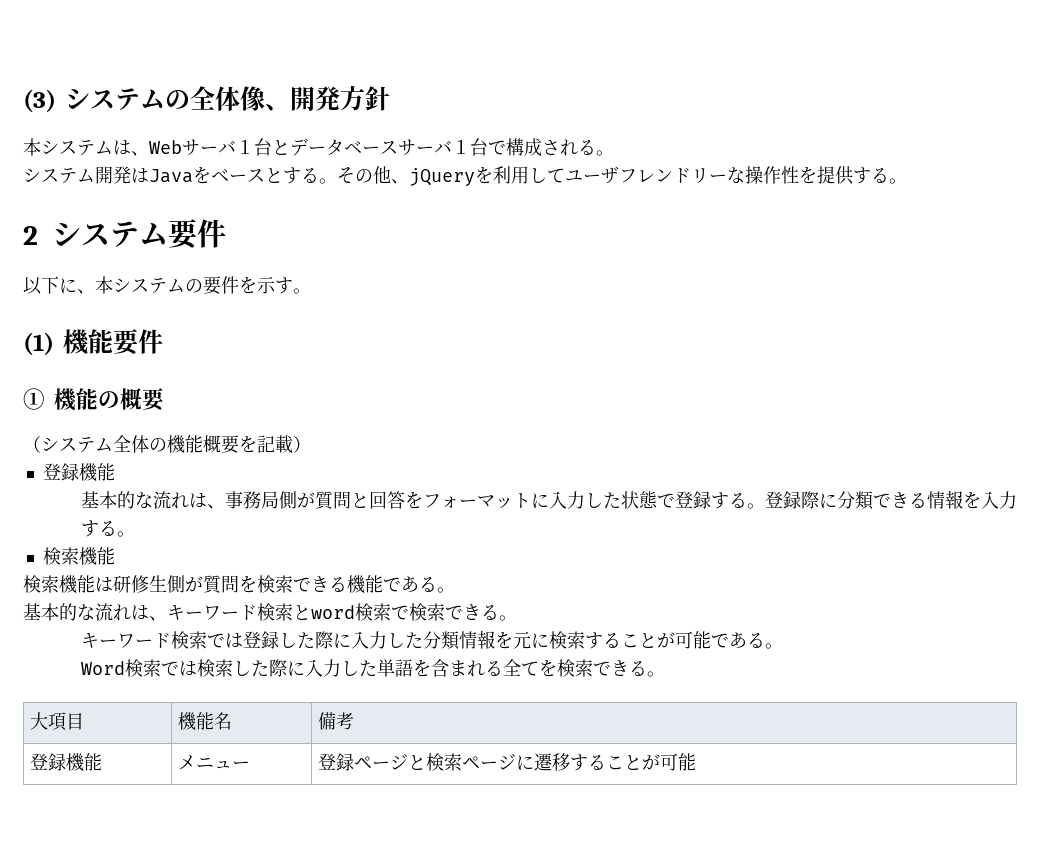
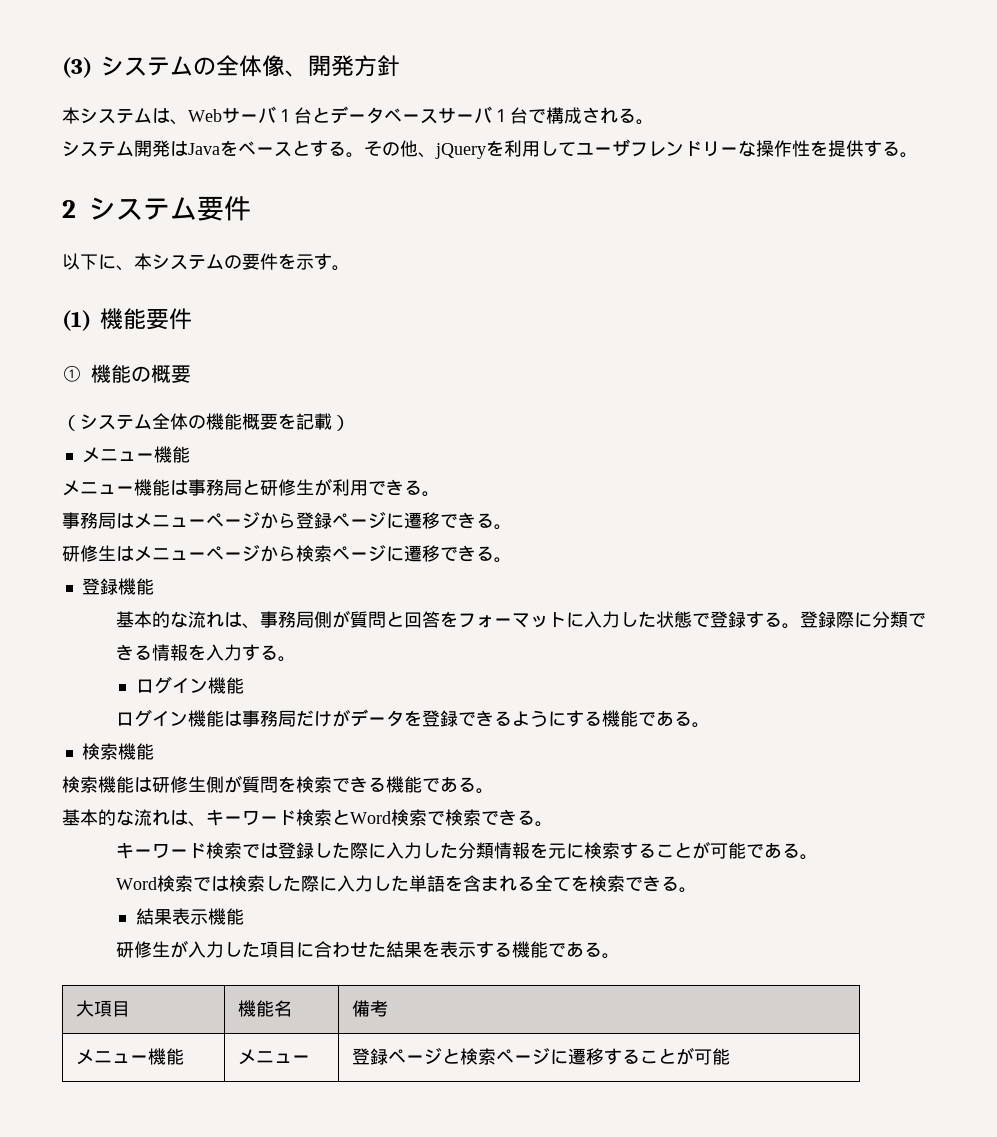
  （システム全体の機能概要を記載）
+ メニュー機能
+ メニュー機能は事務局と研修生が利用できる。
+ 事務局はメニューページから登録ページに遷移できる。
+ 研修生はメニューページから検索ページに遷移できる。
  登録際に分類できる情報を入力する。
+ ログイン機能
+ ログイン機能は事務局だけがデータを登録できるようにする機能である。
- 基本的な流れは、キーワード検索とword検索で検索できる。
+ 基本的な流れは、キーワード検索とWord検索で検索できる。
+ 結果表示機能
+ 研修生が入力した項目に合わせた結果を表示する機能である。
- 登録機能 | メニュー | 登録ページと検索ページに遷移することが可能
+ メニュー機能 | メニュー | 登録ページと検索ページに遷移することが可能

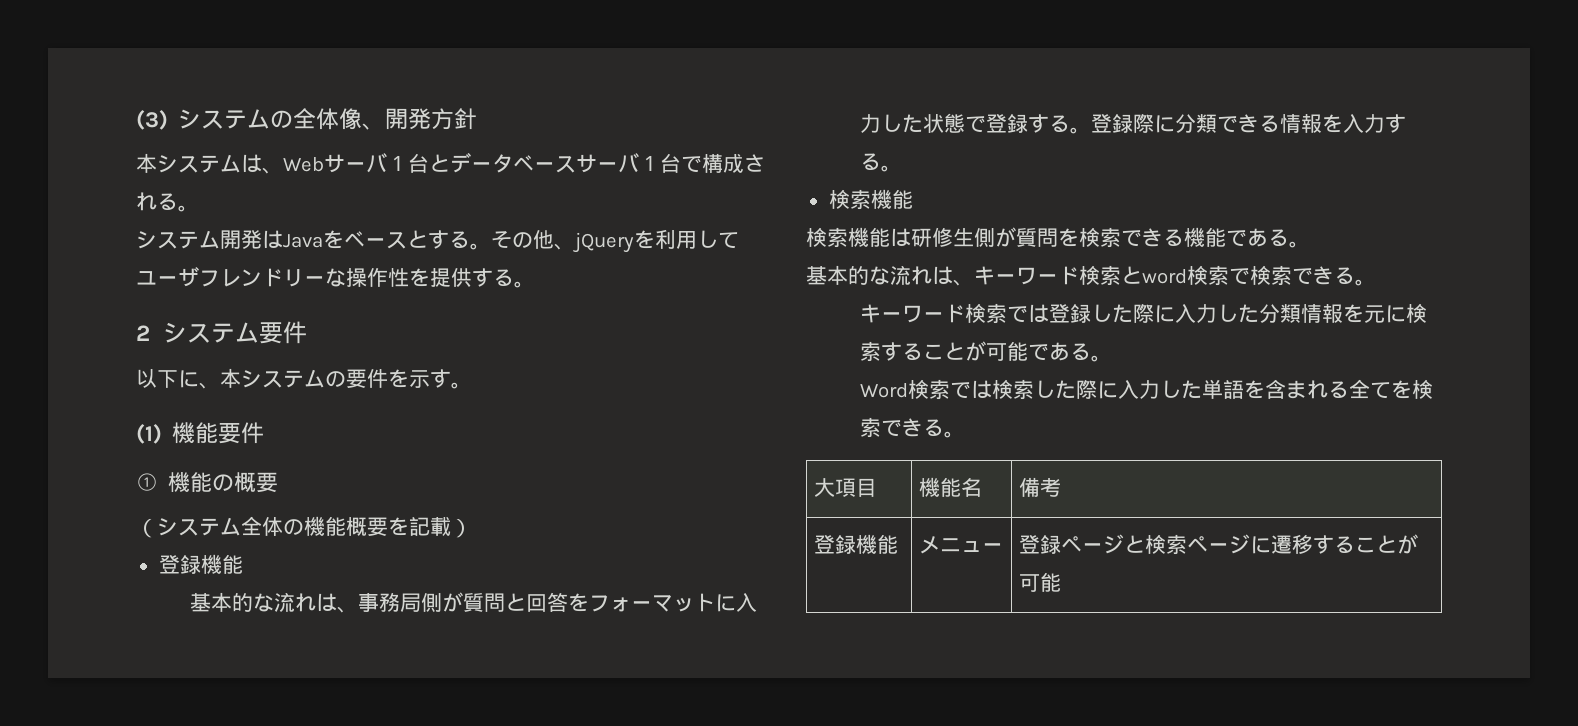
  （システム全体の機能概要を記載）
- メニュー機能
- メニュー機能は事務局と研修生が利用できる。
- 事務局はメニューページから登録ページに遷移できる。
- 研修生はメニューページから検索ページに遷移できる。
  登録際に分類できる情報を入力する。
- ログイン機能
- ログイン機能は事務局だけがデータを登録できるようにする機能である。
- 基本的な流れは、キーワード検索とWord検索で検索できる。
+ 基本的な流れは、キーワード検索とword検索で検索できる。
- 結果表示機能
- 研修生が入力した項目に合わせた結果を表示する機能である。
- メニュー機能 | メニュー | 登録ページと検索ページに遷移することが可能
+ 登録機能 | メニュー | 登録ページと検索ページに遷移することが可能

